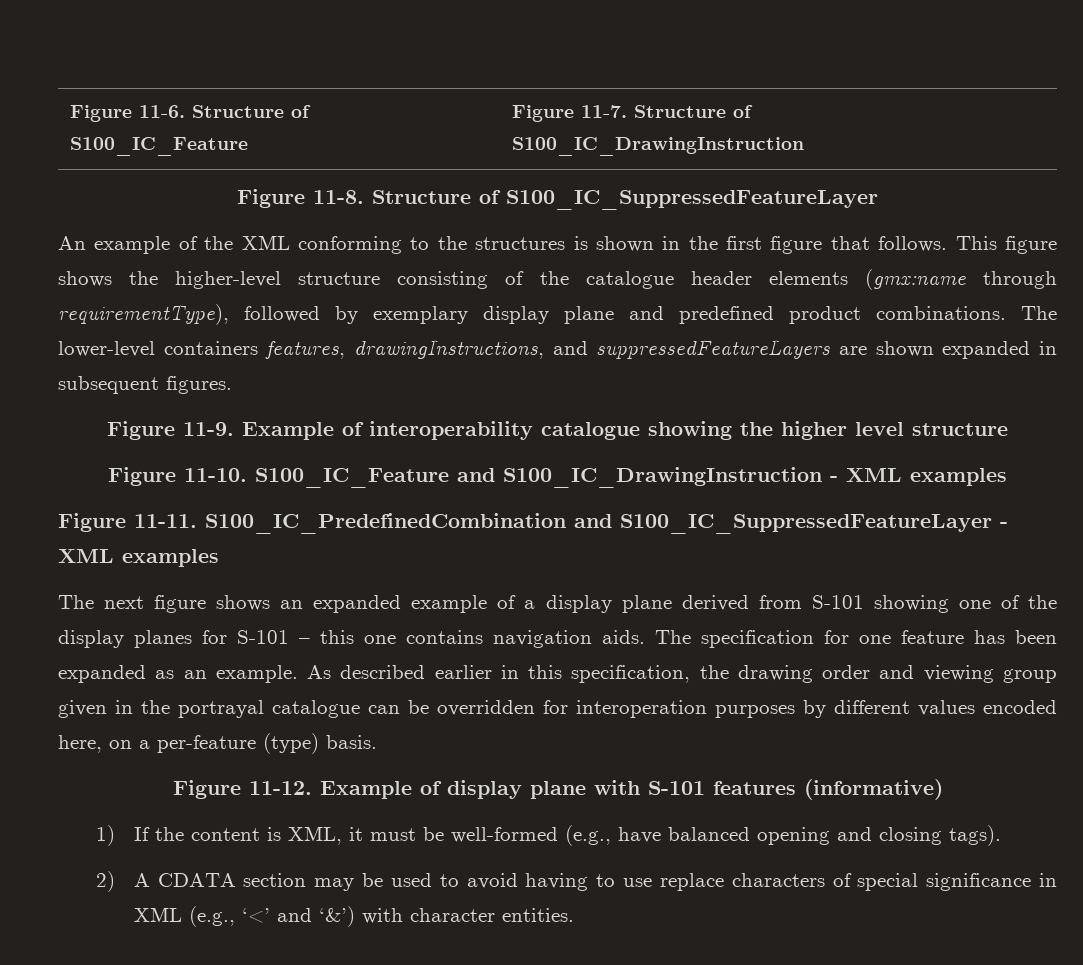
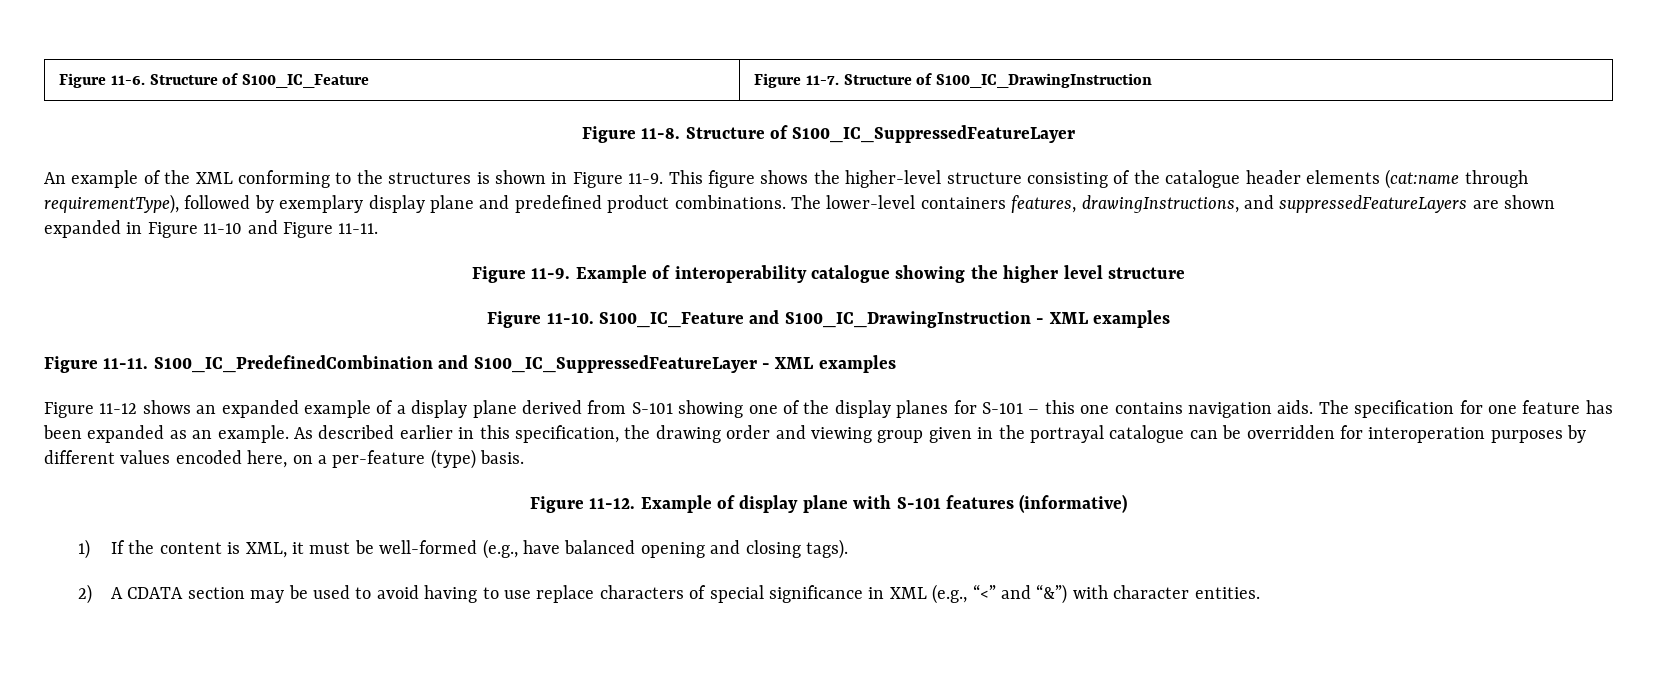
- An example of the XML conforming to the structures is shown in the first figure that follows.
+ An example of the XML conforming to the structures is shown in Figure 11-9.
- This figure shows the higher-level structure consisting of the catalogue header elements (gmx:name through requirementType), followed by exemplary display plane and predefined product combinations.
+ This figure shows the higher-level structure consisting of the catalogue header elements (cat:name through requirementType), followed by exemplary display plane and predefined product combinations.
- The lower-level containers features, drawingInstructions, and suppressedFeatureLayers are shown expanded in subsequent figures.
+ The lower-level containers features, drawingInstructions, and suppressedFeatureLayers are shown expanded in Figure 11-10 and Figure 11-11.
- The next figure shows an expanded example of a display plane derived from S-101 showing one of the display planes for S-101 – this one contains navigation aids.
+ Figure 11-12 shows an expanded example of a display plane derived from S-101 showing one of the display planes for S-101 – this one contains navigation aids.
- 2) A CDATA section may be used to avoid having to use replace characters of special significance in XML (e.g., ‘<’ and ‘&’) with character entities.
+ 2) A CDATA section may be used to avoid having to use replace characters of special significance in XML (e.g., “<” and “&”) with character entities.

